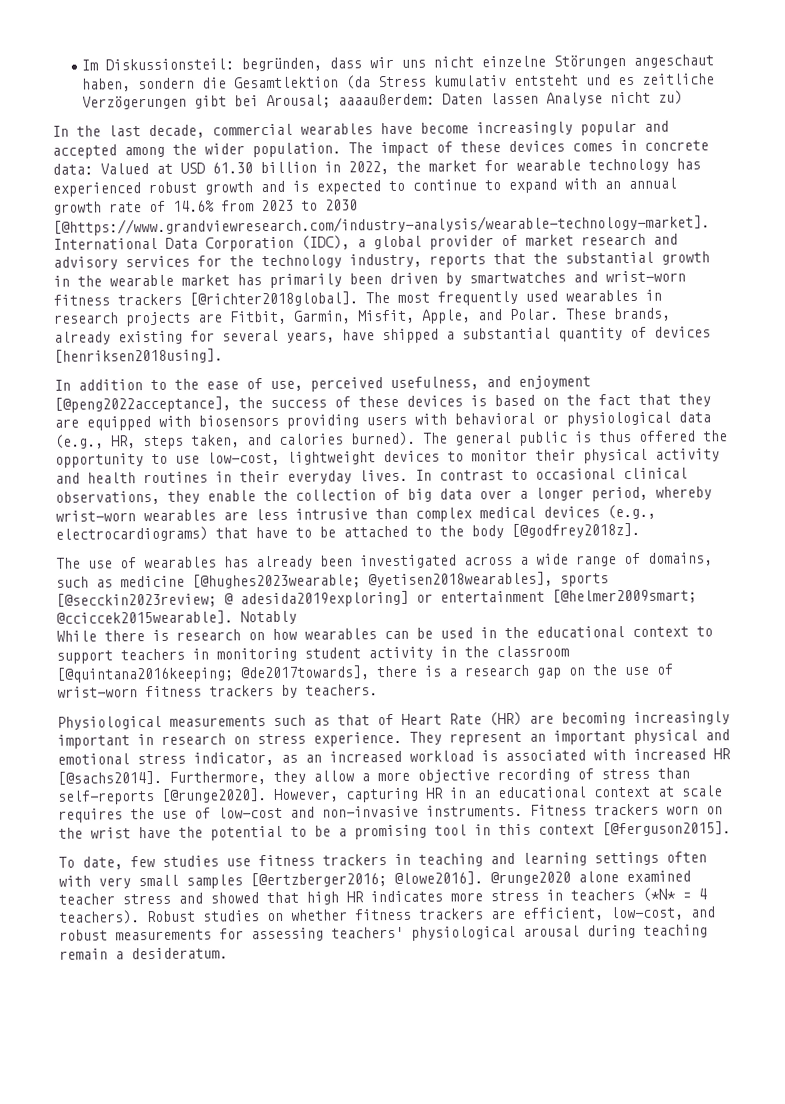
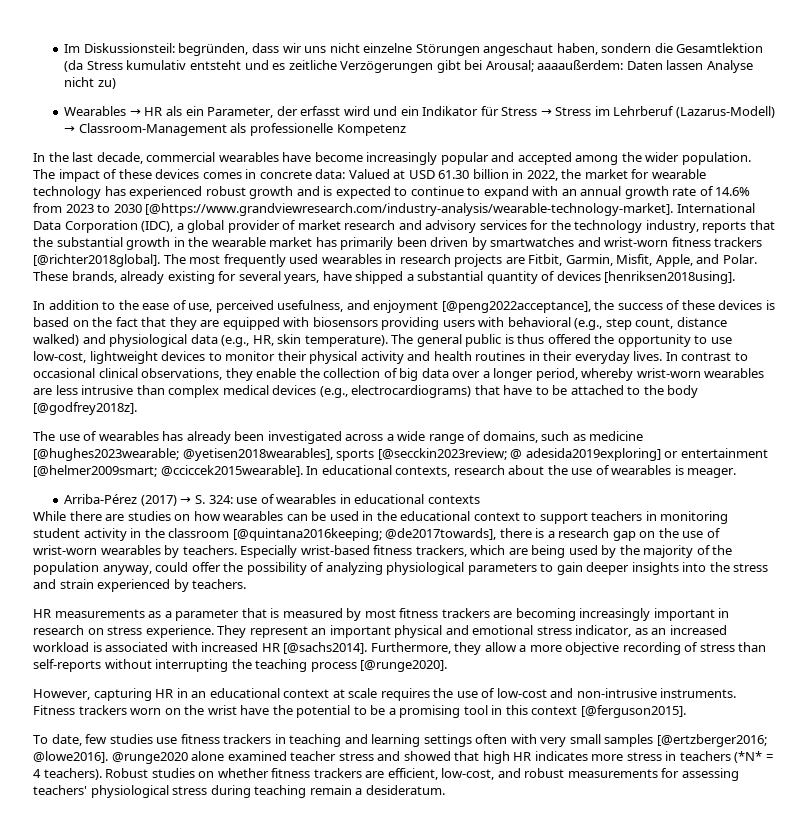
+ Wearables → HR als ein Parameter, der erfasst wird und ein Indikator für Stress → Stress im Lehrberuf (Lazarus-Modell) → Classroom-Management als professionelle Kompetenz
- In addition to the ease of use, perceived usefulness, and enjoyment [@peng2022acceptance], the success of these devices is based on the fact that they are equipped with biosensors providing users with behavioral or physiological data (e.g., HR, steps taken, and calories burned).
+ In addition to the ease of use, perceived usefulness, and enjoyment [@peng2022acceptance], the success of these devices is based on the fact that they are equipped with biosensors providing users with behavioral (e.g., step count, distance walked) and physiological data (e.g., HR, skin temperature).
- Notably
+ In educational contexts, research about the use of wearables is meager.
+ Arriba-Pérez (2017) → S. 324: use of wearables in educational contexts
- While there is research on how wearables can be used in the educational context to support teachers in monitoring student activity in the classroom [@quintana2016keeping; @de2017towards], there is a research gap on the use of wrist-worn fitness trackers by teachers.
- Physiological measurements such as that of Heart Rate (HR) are becoming increasingly important in research on stress experience.
+ While there are studies on how wearables can be used in the educational context to support teachers in monitoring student activity in the classroom [@quintana2016keeping; @de2017towards], there is a research gap on the use of wrist-worn wearables by teachers. Especially wrist-based fitness trackers, which are being used by the majority of the population anyway, could offer the possibility of analyzing physiological parameters to gain deeper insights into the stress and strain experienced by teachers.
+ HR measurements as a parameter that is measured by most fitness trackers are becoming increasingly important in research on stress experience.
- Furthermore, they allow a more objective recording of stress than self-reports [@runge2020]. However, capturing HR in an educational context at scale requires the use of low-cost and non-invasive instruments.
+ Furthermore, they allow a more objective recording of stress than self-reports without interrupting the teaching process [@runge2020].
+ However, capturing HR in an educational context at scale requires the use of low-cost and non-intrusive instruments.
- Robust studies on whether fitness trackers are efficient, low-cost, and robust measurements for assessing teachers' physiological arousal during teaching remain a desideratum.
+ Robust studies on whether fitness trackers are efficient, low-cost, and robust measurements for assessing teachers' physiological stress during teaching remain a desideratum.

